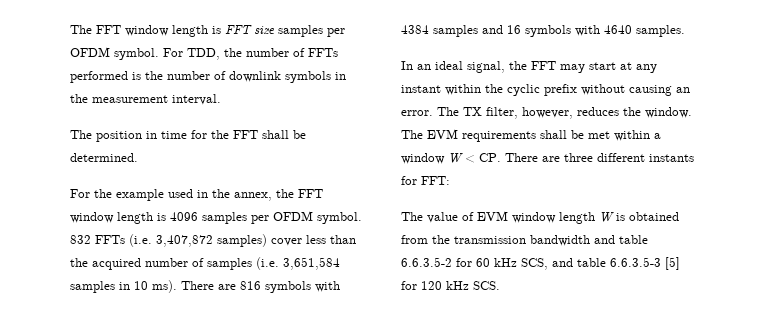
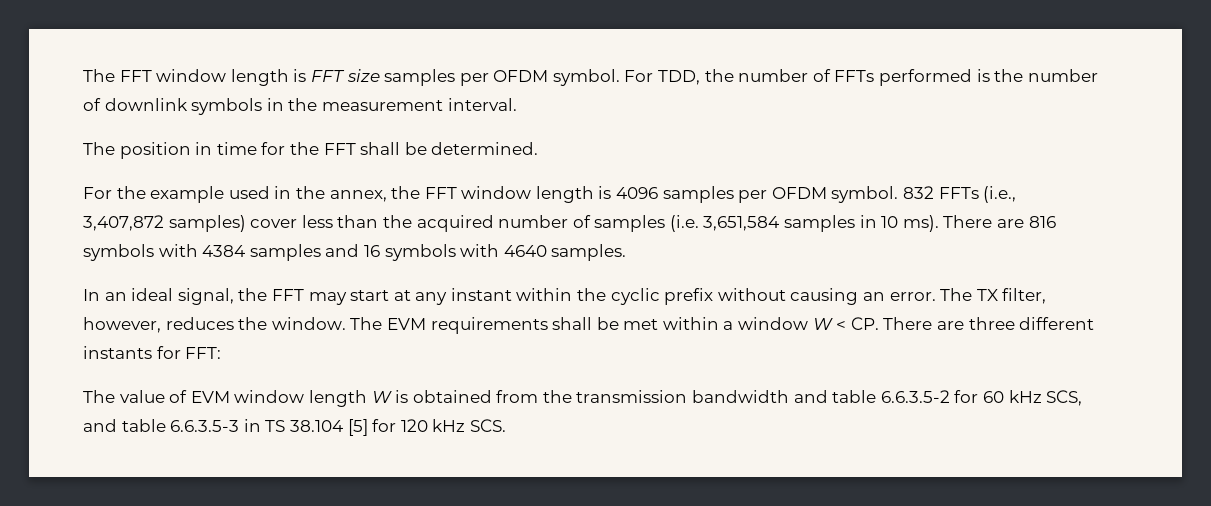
- 832 FFTs (i.e. 3,407,872 samples) cover less than the acquired number of samples (i.e. 3,651,584 samples in 10 ms).
+ 832 FFTs (i.e., 3,407,872 samples) cover less than the acquired number of samples (i.e. 3,651,584 samples in 10 ms).
- The value of EVM window length W is obtained from the transmission bandwidth and table 6.6.3.5-2 for 60 kHz SCS, and table 6.6.3.5-3 [5] for 120 kHz SCS.
+ The value of EVM window length W is obtained from the transmission bandwidth and table 6.6.3.5-2 for 60 kHz SCS, and table 6.6.3.5-3 in TS 38.104 [5] for 120 kHz SCS.

